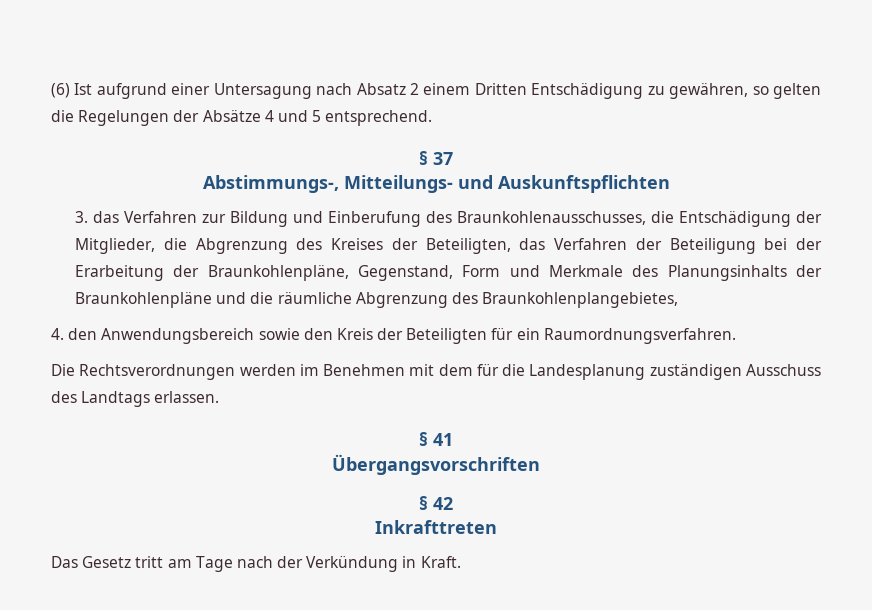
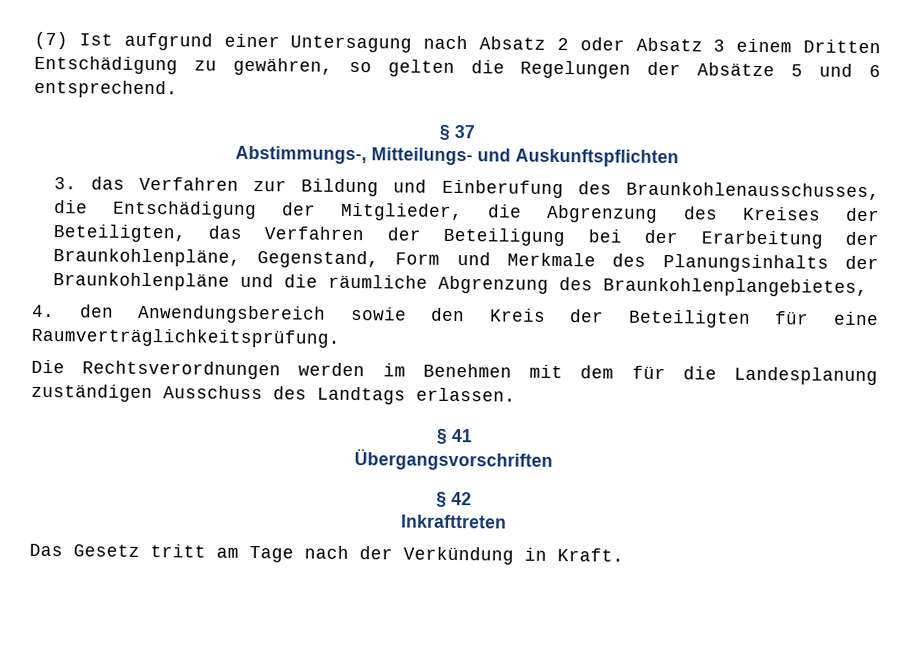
- (6) Ist aufgrund einer Untersagung nach Absatz 2 einem Dritten Entschädigung zu gewähren, so gelten die Regelungen der Absätze 4 und 5 entsprechend.
+ (7) Ist aufgrund einer Untersagung nach Absatz 2 oder Absatz 3 einem Dritten Entschädigung zu gewähren, so gelten die Regelungen der Absätze 5 und 6 entsprechend.
- 4. den Anwendungsbereich sowie den Kreis der Beteiligten für ein Raumordnungsverfahren.
+ 4. den Anwendungsbereich sowie den Kreis der Beteiligten für eine Raumverträglichkeitsprüfung.

